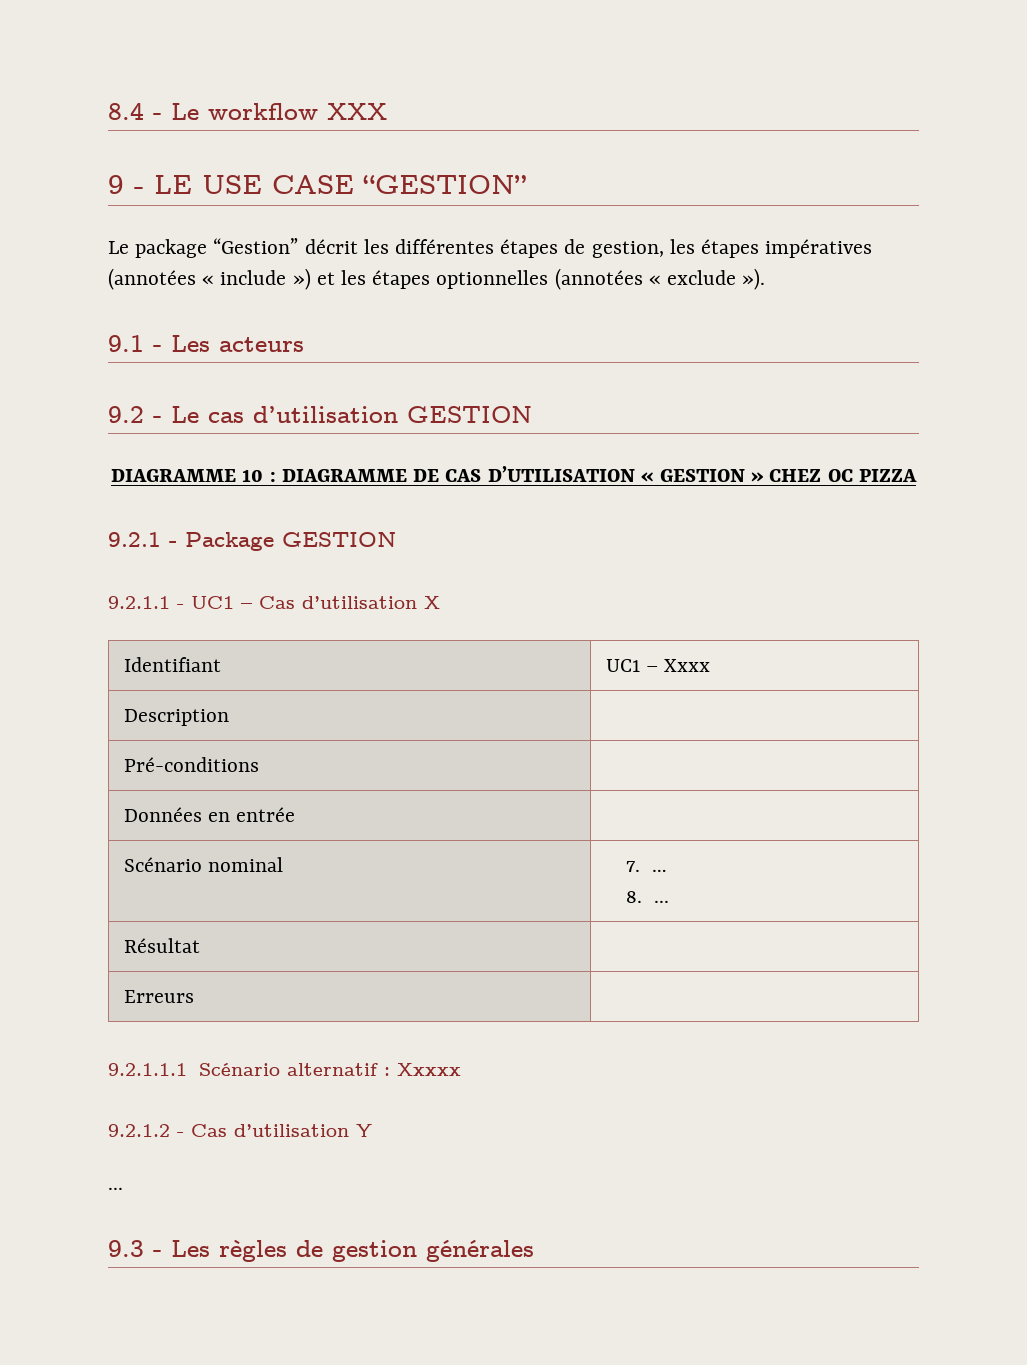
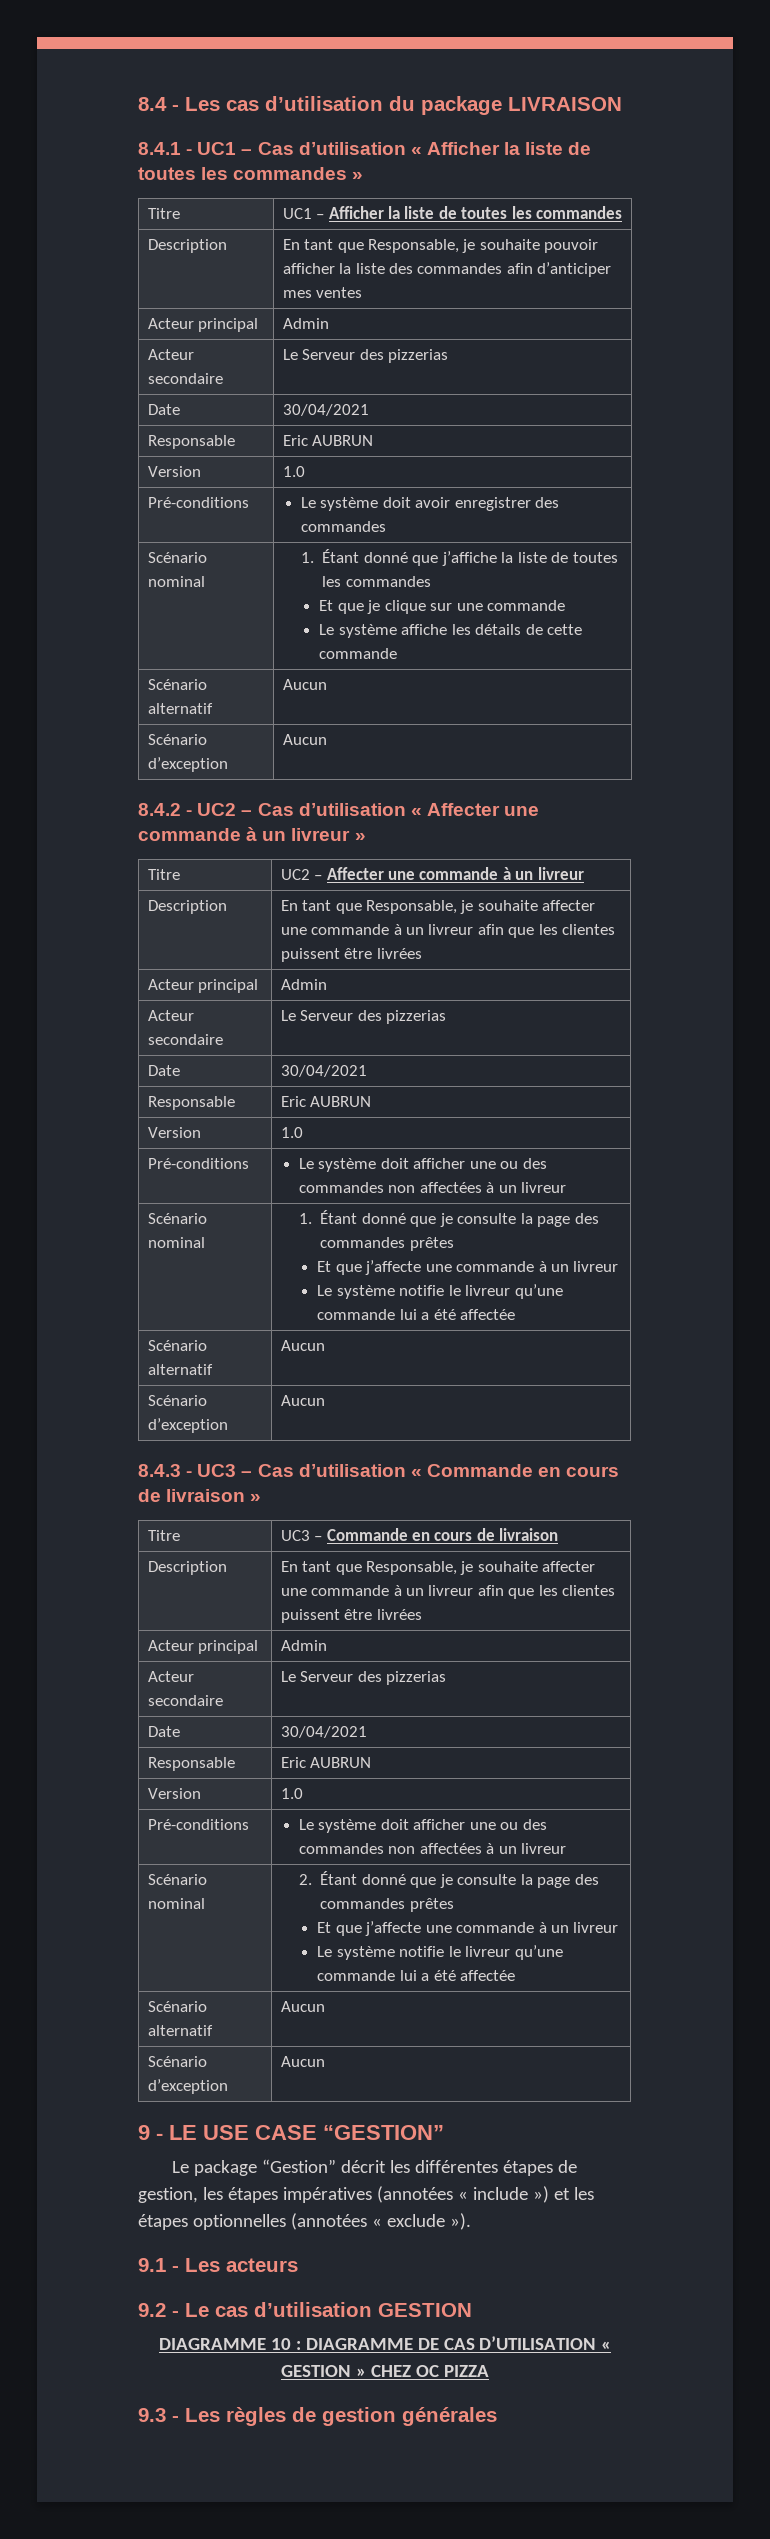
- 8.4 - Le workflow XXX
+ 8.4 - Les cas d’utilisation du package LIVRAISON
+ 8.4.1 - UC1 – Cas d’utilisation « Afficher la liste de toutes les commandes »
+ Titre | UC1 – Afficher la liste de toutes les commandes
+ Description | En tant que Responsable, je souhaite pouvoir afficher la liste des commandes afin d’anticiper mes ventes
+ Acteur principal | Admin
+ Acteur secondaire | Le Serveur des pizzerias
+ Date | 30/04/2021
+ Responsable | Eric AUBRUN
+ Version | 1.0
+ Pré-conditions | Le système doit avoir enregistrer des commandes
+ Scénario nominal | 1. Étant donné que j’affiche la liste de toutes les commandes
+ Et que je clique sur une commande
+ Le système affiche les détails de cette commande
+ Scénario alternatif | Aucun
+ Scénario d’exception | Aucun
+ 8.4.2 - UC2 – Cas d’utilisation « Affecter une commande à un livreur »
+ Titre | UC2 – Affecter une commande à un livreur
+ Description | En tant que Responsable, je souhaite affecter une commande à un livreur afin que les clientes puissent être livrées
+ Acteur principal | Admin
+ Acteur secondaire | Le Serveur des pizzerias
+ Date | 30/04/2021
+ Responsable | Eric AUBRUN
+ Version | 1.0
+ Pré-conditions | Le système doit afficher une ou des commandes non affectées à un livreur
+ Scénario nominal | 1. Étant donné que je consulte la page des commandes prêtes
+ Et que j’affecte une commande à un livreur
+ Le système notifie le livreur qu’une commande lui a été affectée
+ Scénario alternatif | Aucun
+ Scénario d’exception | Aucun
+ 8.4.3 - UC3 – Cas d’utilisation « Commande en cours de livraison »
+ Titre | UC3 – Commande en cours de livraison
+ Description | En tant que Responsable, je souhaite affecter une commande à un livreur afin que les clientes puissent être livrées
+ Acteur principal | Admin
+ Acteur secondaire | Le Serveur des pizzerias
+ Date | 30/04/2021
+ Responsable | Eric AUBRUN
+ Version | 1.0
+ Pré-conditions | Le système doit afficher une ou des commandes non affectées à un livreur
+ Scénario nominal | 2. Étant donné que je consulte la page des commandes prêtes
+ Et que j’affecte une commande à un livreur
+ Le système notifie le livreur qu’une commande lui a été affectée
+ Scénario alternatif | Aucun
+ Scénario d’exception | Aucun
- 9.2.1 - Package GESTION
- 9.2.1.1 - UC1 – Cas d’utilisation X
- Identifiant | UC1 – Xxxx
- Description |
- Pré-conditions |
- Données en entrée |
- Scénario nominal | 7. …
- 8. ...
- Résultat |
- Erreurs |
- 9.2.1.1.1 Scénario alternatif : Xxxxx
- 9.2.1.2 - Cas d’utilisation Y
- ...

